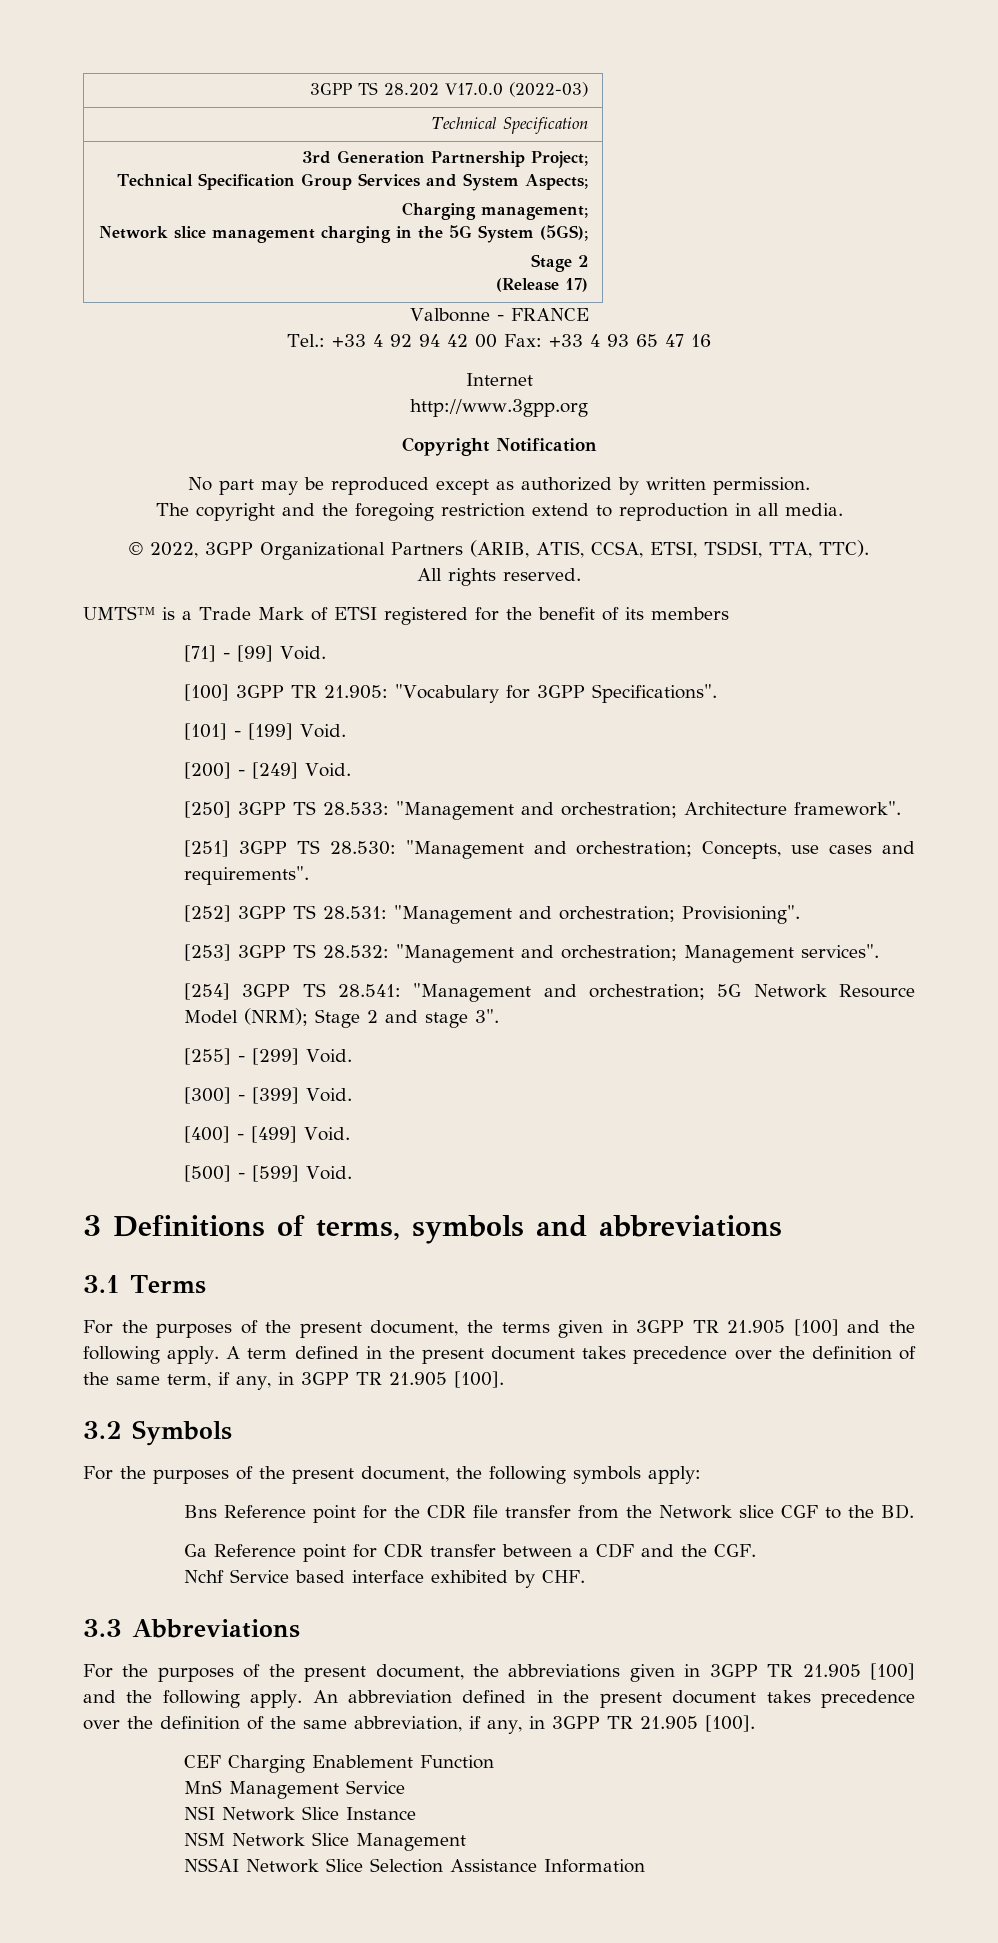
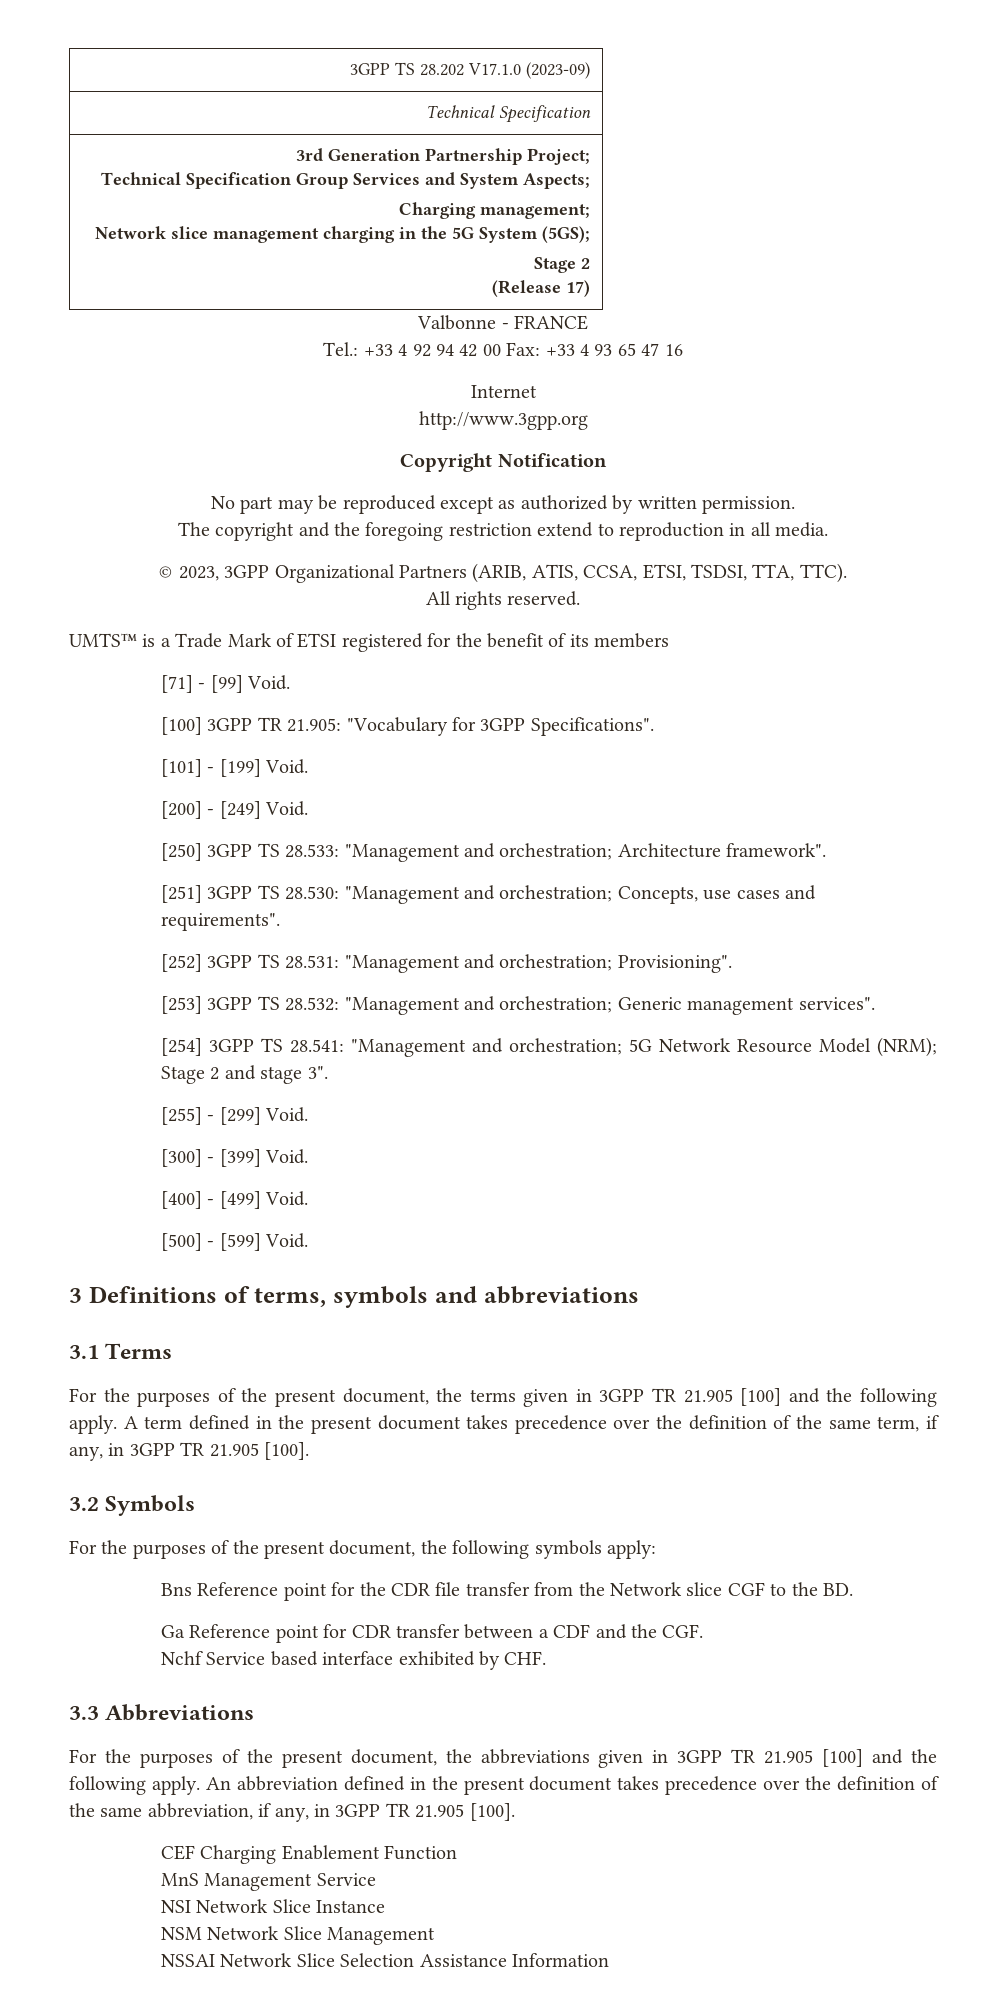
- 3GPP TS 28.202 V17.0.0 (2022-03)
+ 3GPP TS 28.202 V17.1.0 (2023-09)
- © 2022, 3GPP Organizational Partners (ARIB, ATIS, CCSA, ETSI, TSDSI, TTA, TTC).
+ © 2023, 3GPP Organizational Partners (ARIB, ATIS, CCSA, ETSI, TSDSI, TTA, TTC).
- [253] 3GPP TS 28.532: "Management and orchestration; Management services".
+ [253] 3GPP TS 28.532: "Management and orchestration; Generic management services".

